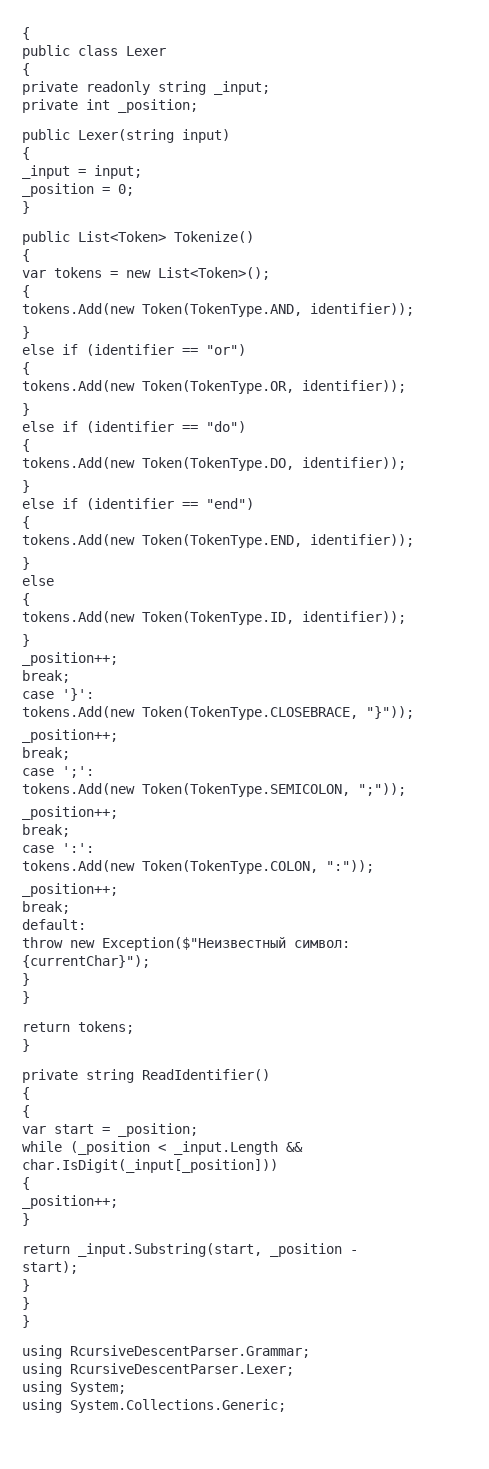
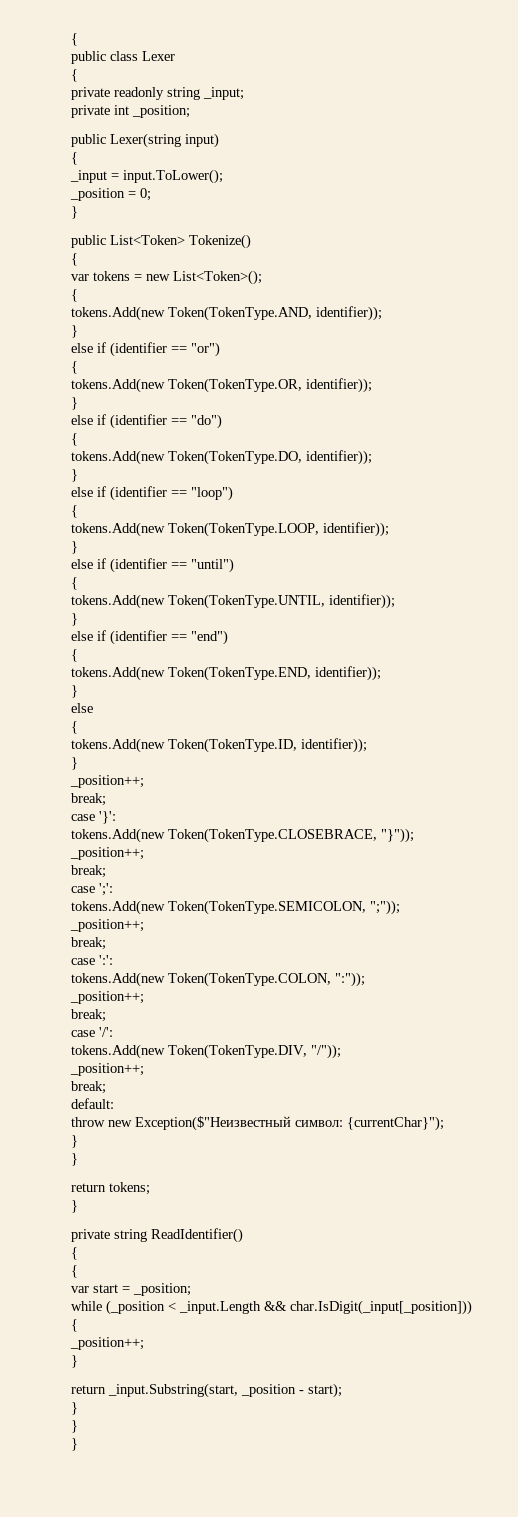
- _input = input;
+ _input = input.ToLower();
+ else if (identifier == "loop")
+ {
+ tokens.Add(new Token(TokenType.LOOP, identifier));
+ }
+ else if (identifier == "until")
+ {
+ tokens.Add(new Token(TokenType.UNTIL, identifier));
+ }
+ case '/':
+ tokens.Add(new Token(TokenType.DIV, "/"));
+ _position++;
+ break;
- using RcursiveDescentParser.Grammar;
- using RcursiveDescentParser.Lexer;
- using System;
- using System.Collections.Generic;

